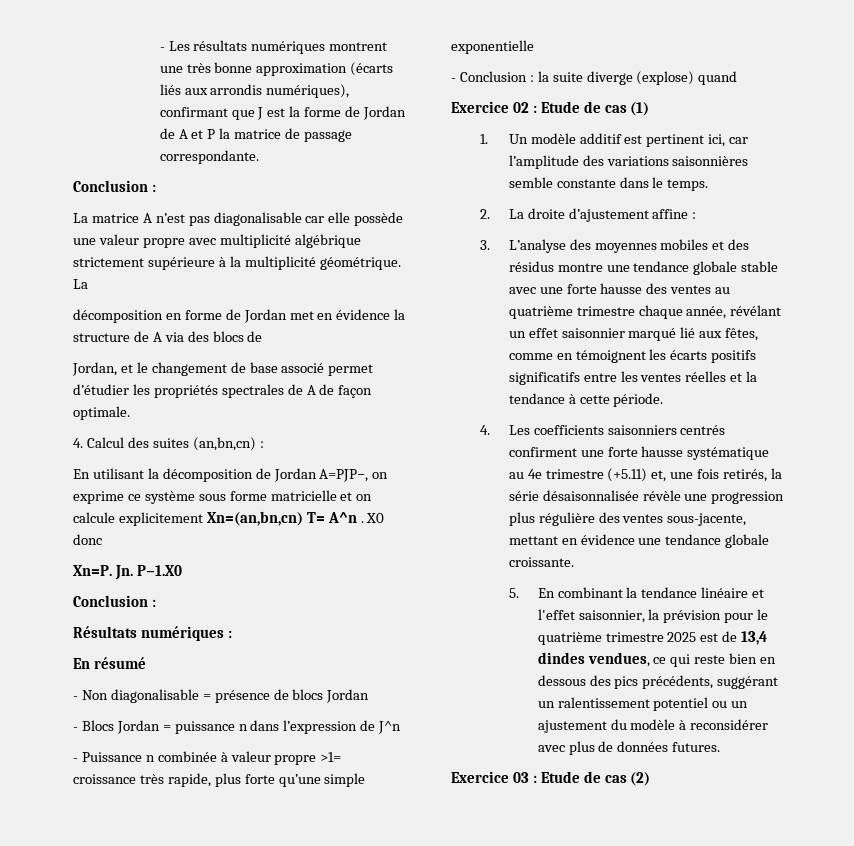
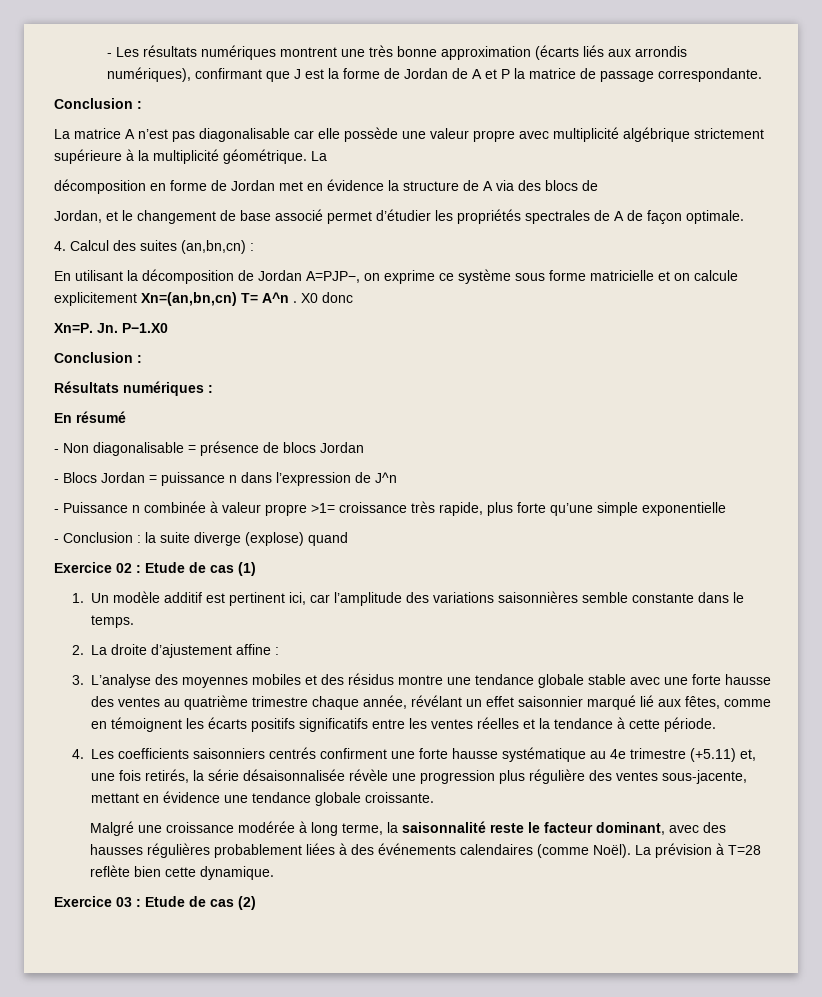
- 5. En combinant la tendance linéaire et l'effet saisonnier, la prévision pour le quatrième trimestre 2025 est de 13,4 dindes vendues, ce qui reste bien en dessous des pics précédents, suggérant un ralentissement potentiel ou un ajustement du modèle à reconsidérer avec plus de données futures.
+ Malgré une croissance modérée à long terme, la saisonnalité reste le facteur dominant, avec des hausses régulières probablement liées à des événements calendaires (comme Noël). La prévision à T=28 reflète bien cette dynamique.

